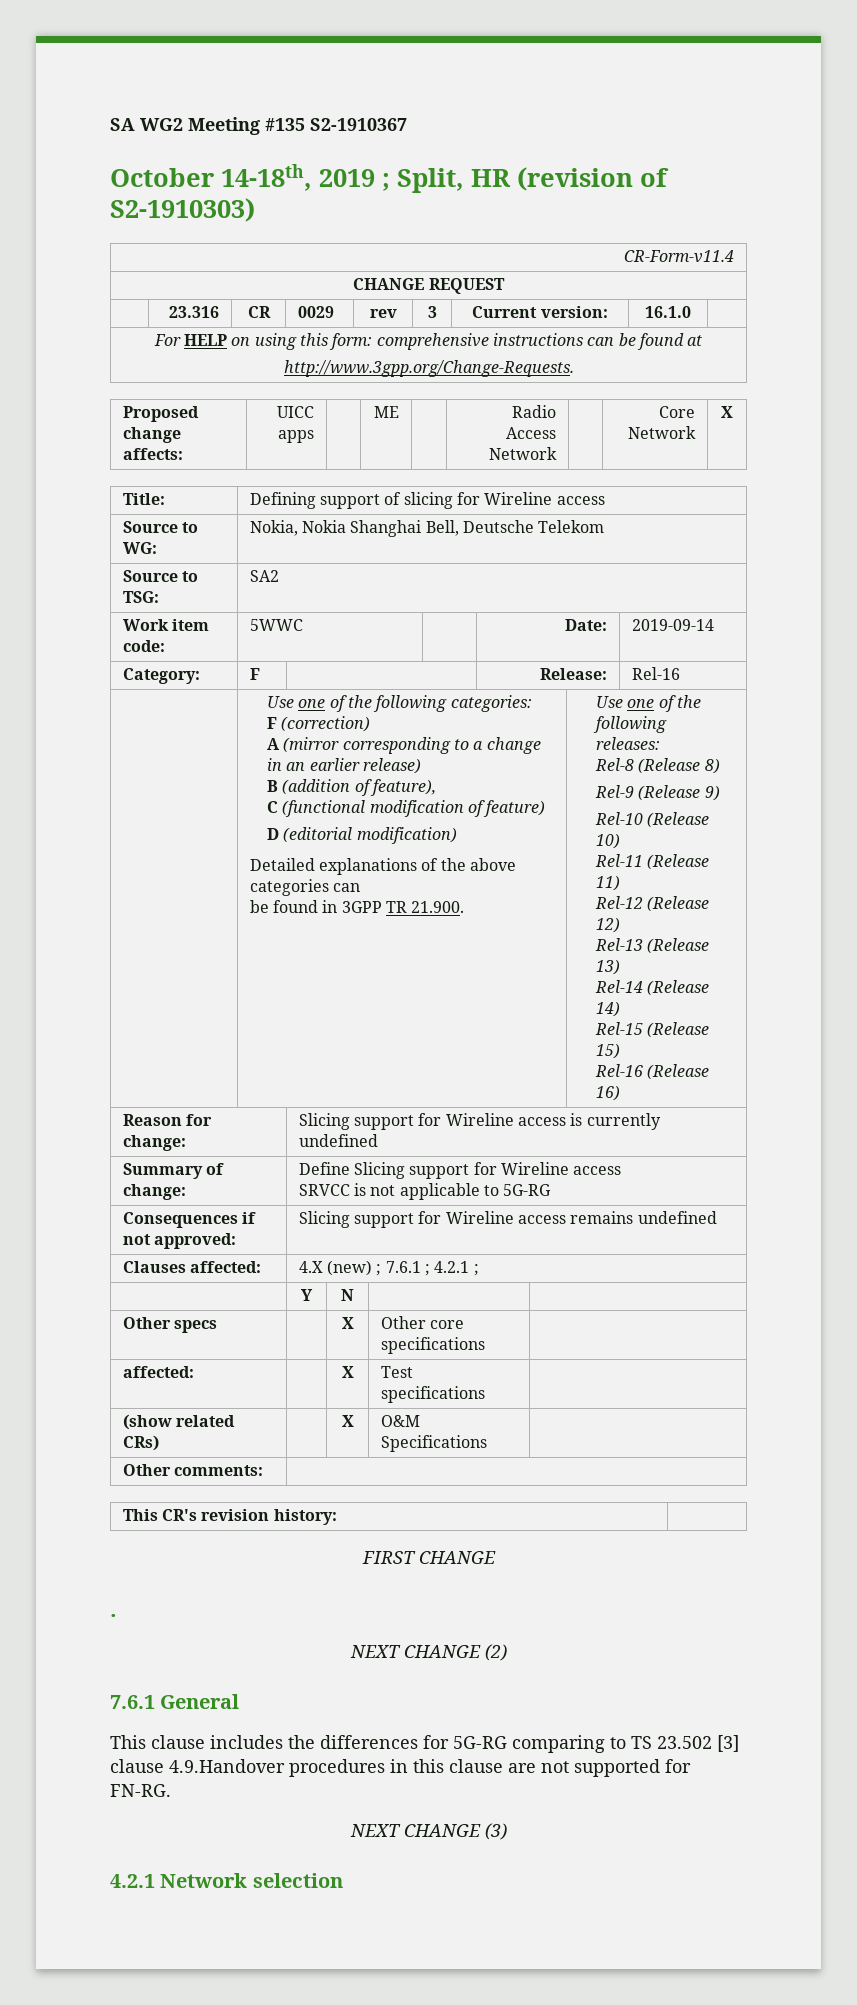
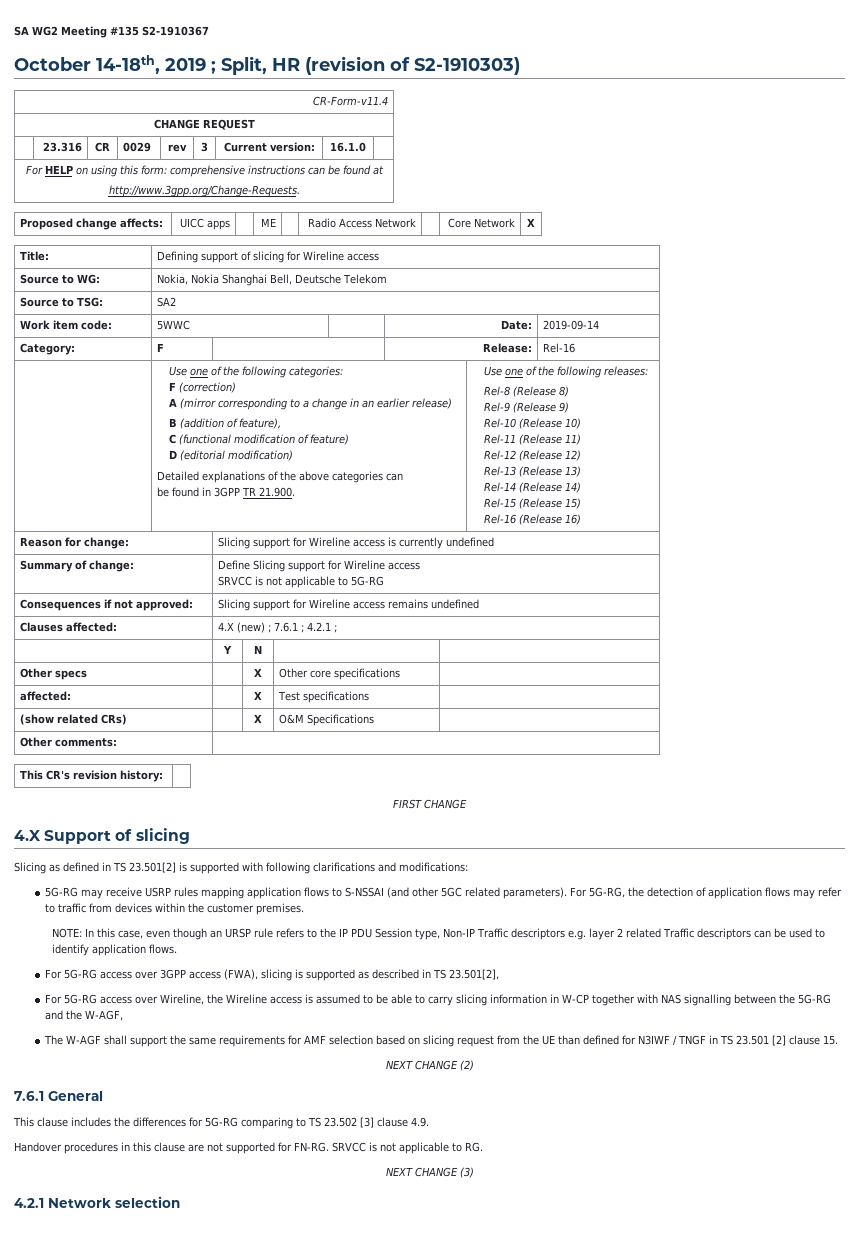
- .
+ 4.X Support of slicing
+ Slicing as defined in TS 23.501[2] is supported with following clarifications and modifications:
+ 5G-RG may receive USRP rules mapping application flows to S-NSSAI (and other 5GC related parameters). For 5G-RG, the detection of application flows may refer to traffic from devices within the customer premises.
+ NOTE: In this case, even though an URSP rule refers to the IP PDU Session type, Non-IP Traffic descriptors e.g. layer 2 related Traffic descriptors can be used to identify application flows.
+ For 5G-RG access over 3GPP access (FWA), slicing is supported as described in TS 23.501[2],
+ For 5G-RG access over Wireline, the Wireline access is assumed to be able to carry slicing information in W-CP together with NAS signalling between the 5G-RG and the W-AGF,
+ The W-AGF shall support the same requirements for AMF selection based on slicing request from the UE than defined for N3IWF / TNGF in TS 23.501 [2] clause 15.
- This clause includes the differences for 5G-RG comparing to TS 23.502 [3] clause 4.9.Handover procedures in this clause are not supported for FN-RG.
+ This clause includes the differences for 5G-RG comparing to TS 23.502 [3] clause 4.9.
+ Handover procedures in this clause are not supported for FN-RG. SRVCC is not applicable to RG.

